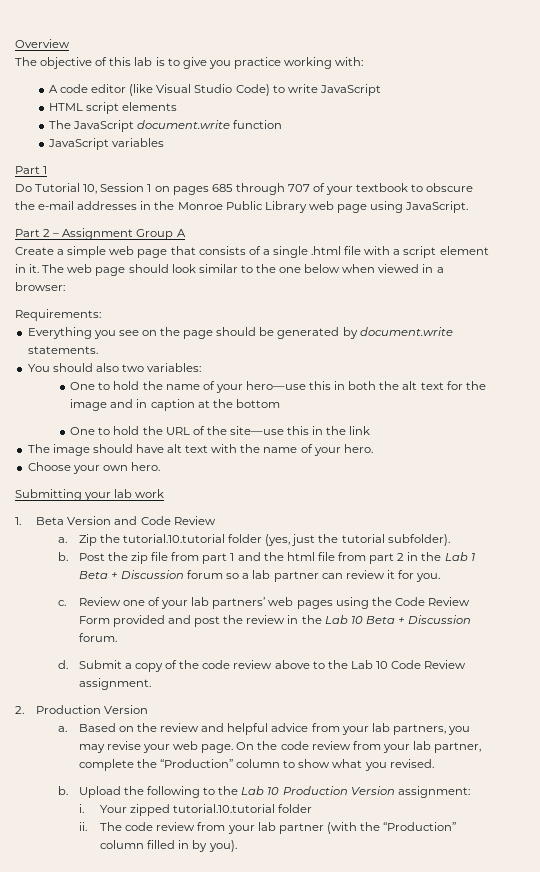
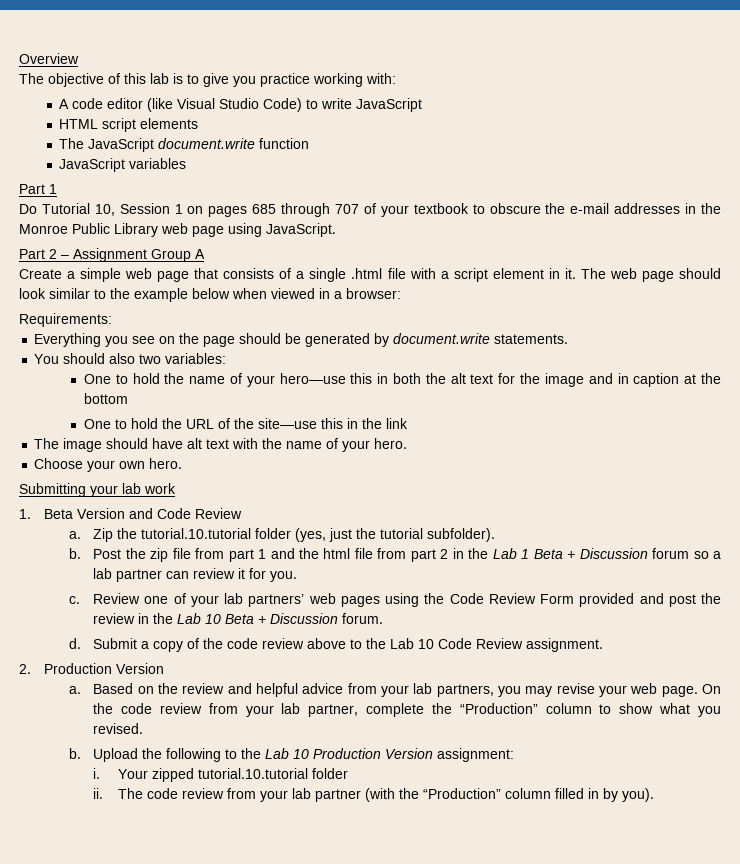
- The web page should look similar to the one below when viewed in a browser:
+ The web page should look similar to the example below when viewed in a browser:

